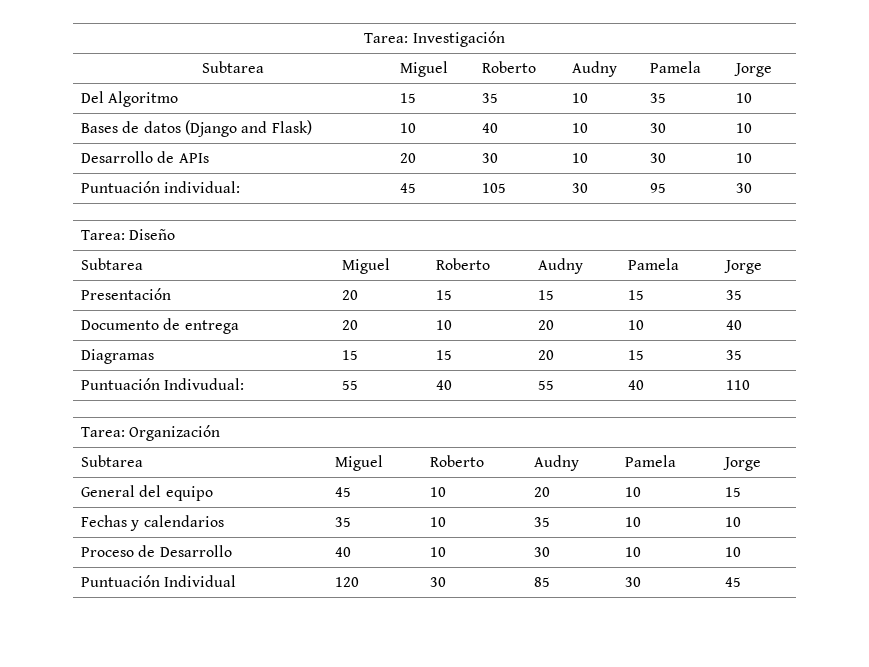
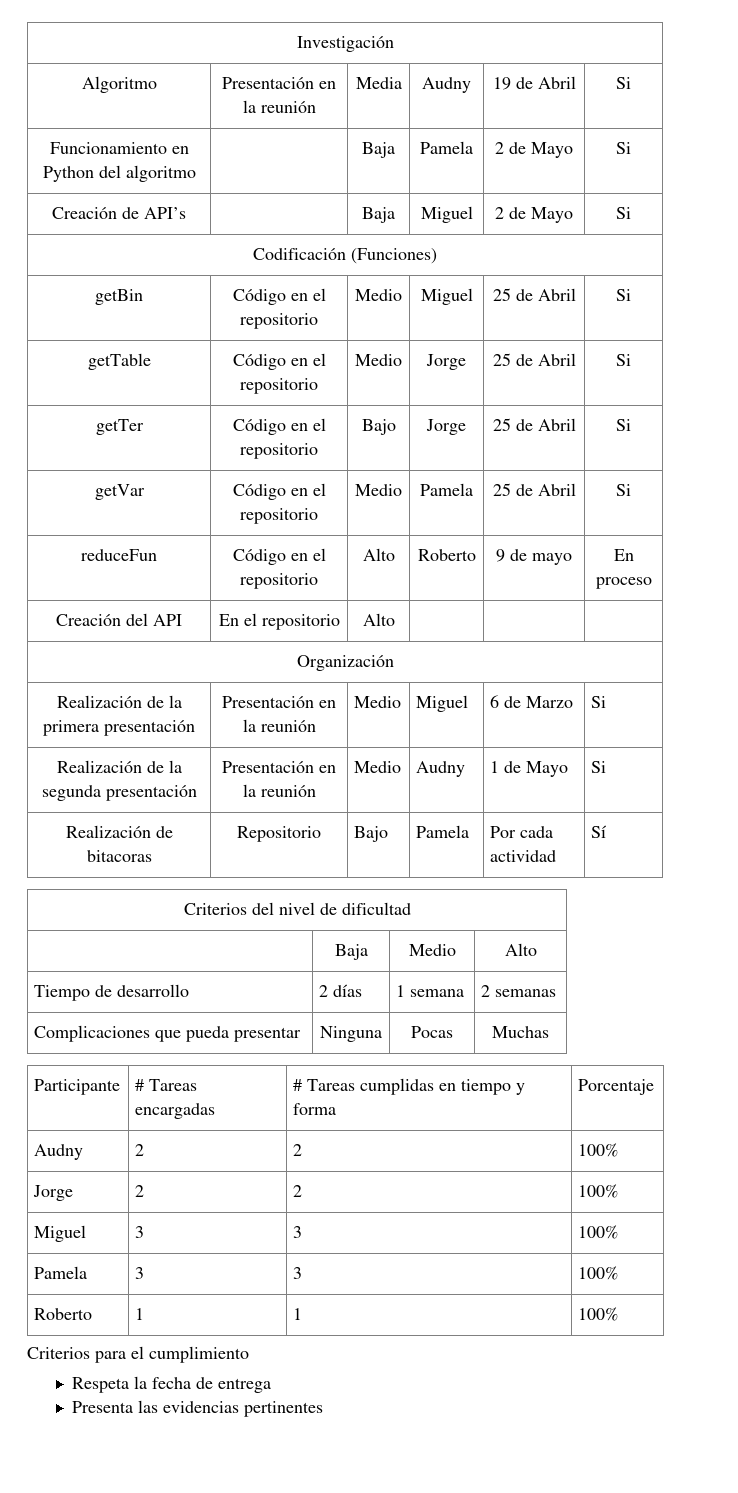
- Tarea: Investigación
- Subtarea | Miguel | Roberto | Audny | Pamela | Jorge
- Del Algoritmo | 15 | 35 | 10 | 35 | 10
- Bases de datos (Django and Flask) | 10 | 40 | 10 | 30 | 10
- Desarrollo de APIs | 20 | 30 | 10 | 30 | 10
- Puntuación individual: | 45 | 105 | 30 | 95 | 30
- Tarea: Diseño
- Subtarea | Miguel | Roberto | Audny | Pamela | Jorge
- Presentación | 20 | 15 | 15 | 15 | 35
- Documento de entrega | 20 | 10 | 20 | 10 | 40
- Diagramas | 15 | 15 | 20 | 15 | 35
- Puntuación Indivudual: | 55 | 40 | 55 | 40 | 110
- Tarea: Organización
- Subtarea | Miguel | Roberto | Audny | Pamela | Jorge
- General del equipo | 45 | 10 | 20 | 10 | 15
- Fechas y calendarios | 35 | 10 | 35 | 10 | 10
- Proceso de Desarrollo | 40 | 10 | 30 | 10 | 10
- Puntuación Individual | 120 | 30 | 85 | 30 | 45
+ Investigación
+ Algoritmo | Presentación en la reunión | Media | Audny | 19 de Abril | Si
+ Funcionamiento en Python del algoritmo | | Baja | Pamela | 2 de Mayo | Si
+ Creación de API’s | | Baja | Miguel | 2 de Mayo | Si
+ Codificación (Funciones)
+ getBin | Código en el repositorio | Medio | Miguel | 25 de Abril | Si
+ getTable | Código en el repositorio | Medio | Jorge | 25 de Abril | Si
+ getTer | Código en el repositorio | Bajo | Jorge | 25 de Abril | Si
+ getVar | Código en el repositorio | Medio | Pamela | 25 de Abril | Si
+ reduceFun | Código en el repositorio | Alto | Roberto | 9 de mayo | En proceso
+ Creación del API | En el repositorio | Alto | | |
+ Organización
+ Realización de la primera presentación | Presentación en la reunión | Medio | Miguel | 6 de Marzo | Si
+ Realización de la segunda presentación | Presentación en la reunión | Medio | Audny | 1 de Mayo | Si
+ Realización de bitacoras | Repositorio | Bajo | Pamela | Por cada actividad | Sí
+ Criterios del nivel de dificultad
+ | Baja | Medio | Alto
+ Tiempo de desarrollo | 2 días | 1 semana | 2 semanas
+ Complicaciones que pueda presentar | Ninguna | Pocas | Muchas
+ Participante | # Tareas encargadas | # Tareas cumplidas en tiempo y forma | Porcentaje
+ Audny | 2 | 2 | 100%
+ Jorge | 2 | 2 | 100%
+ Miguel | 3 | 3 | 100%
+ Pamela | 3 | 3 | 100%
+ Roberto | 1 | 1 | 100%
+ Criterios para el cumplimiento
+ Respeta la fecha de entrega
+ Presenta las evidencias pertinentes

